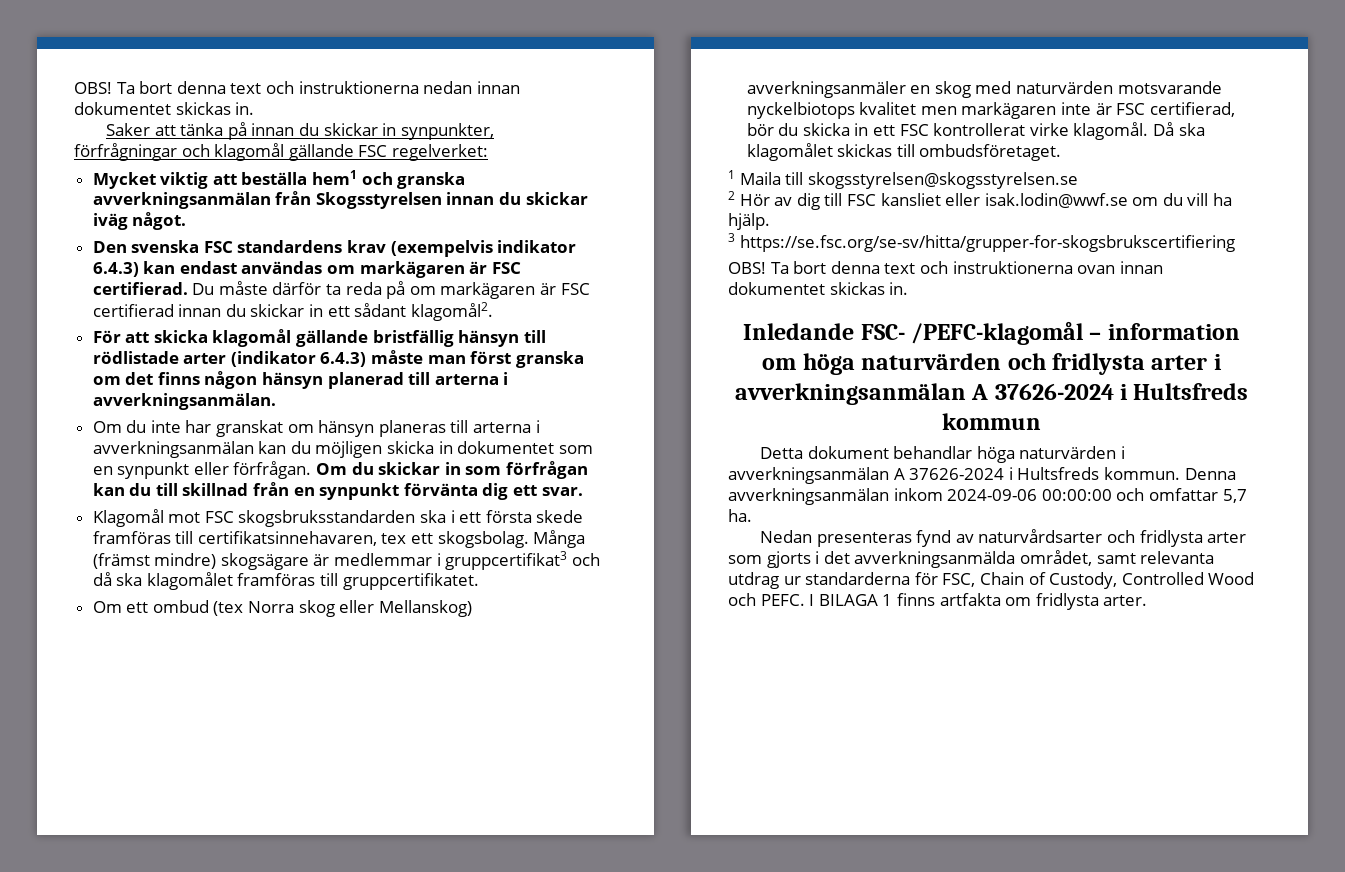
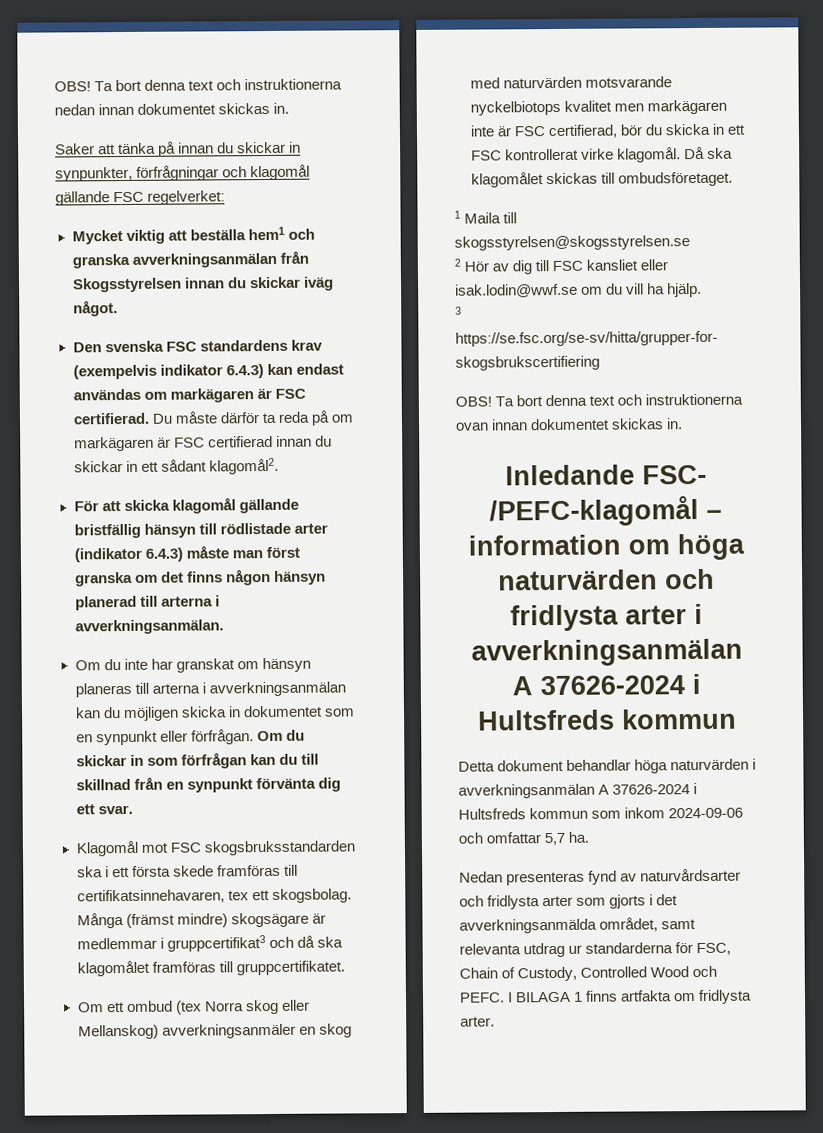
- Detta dokument behandlar höga naturvärden i avverkningsanmälan A 37626-2024 i Hultsfreds kommun. Denna avverkningsanmälan inkom 2024-09-06 00:00:00 och omfattar 5,7 ha.
+ Detta dokument behandlar höga naturvärden i avverkningsanmälan A 37626-2024 i Hultsfreds kommun som inkom 2024-09-06 och omfattar 5,7 ha.

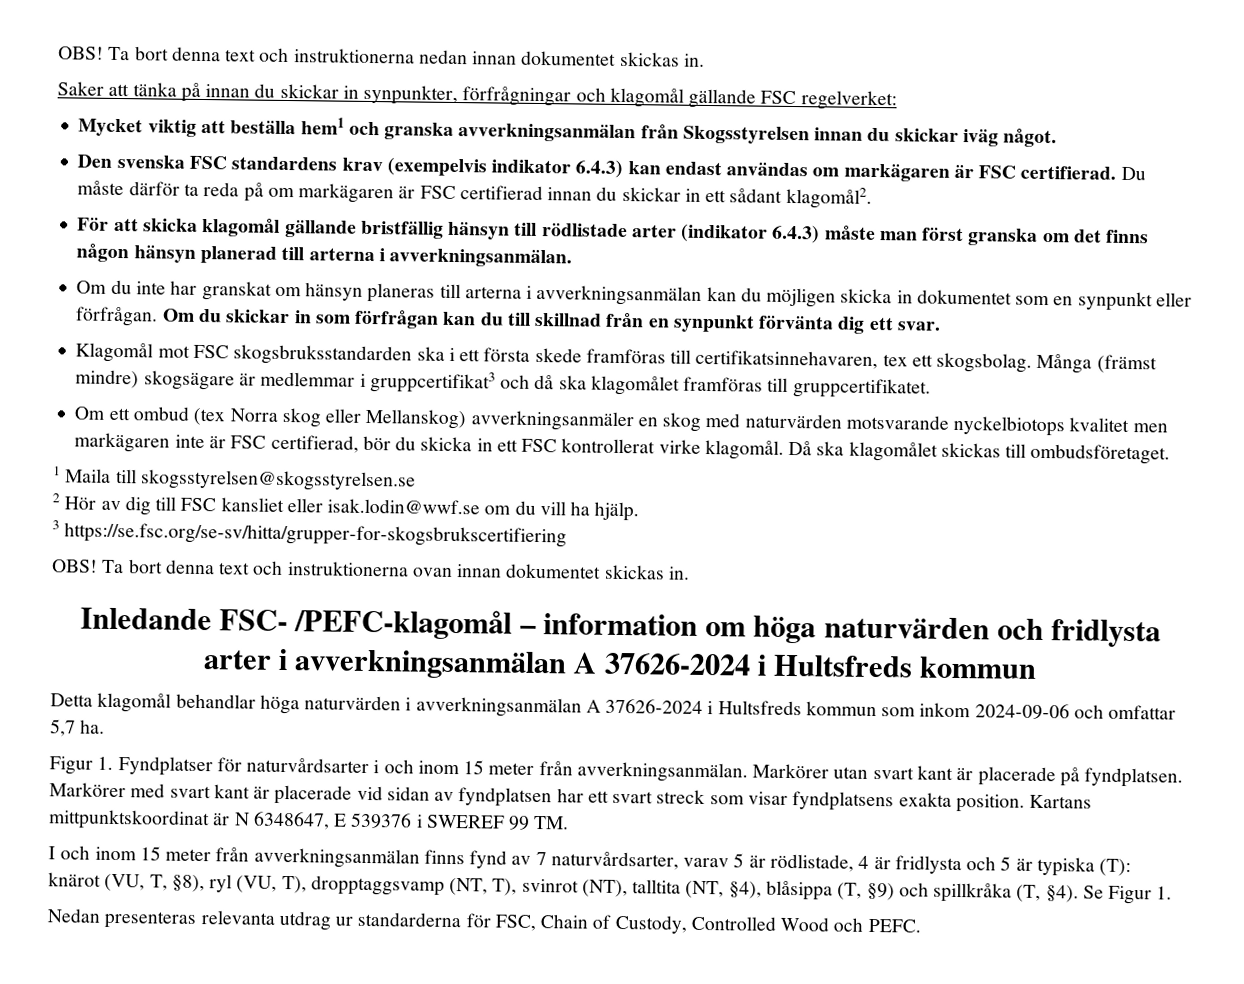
- Detta dokument behandlar höga naturvärden i avverkningsanmälan A 37626-2024 i Hultsfreds kommun som inkom 2024-09-06 och omfattar 5,7 ha.
+ Detta klagomål behandlar höga naturvärden i avverkningsanmälan A 37626-2024 i Hultsfreds kommun som inkom 2024-09-06 och omfattar 5,7 ha.
- Nedan presenteras fynd av naturvårdsarter och fridlysta arter som gjorts i det avverkningsanmälda området, samt relevanta utdrag ur standarderna för FSC, Chain of Custody, Controlled Wood och PEFC. I BILAGA 1 finns artfakta om fridlysta arter.
+ Figur 1. Fyndplatser för naturvårdsarter i och inom 15 meter från avverkningsanmälan. Markörer utan svart kant är placerade på fyndplatsen. Markörer med svart kant är placerade vid sidan av fyndplatsen har ett svart streck som visar fyndplatsens exakta position. Kartans mittpunktskoordinat är N 6348647, E 539376 i SWEREF 99 TM.
+ I och inom 15 meter från avverkningsanmälan finns fynd av 7 naturvårdsarter, varav 5 är rödlistade, 4 är fridlysta och 5 är typiska (T): knärot (VU, T, §8), ryl (VU, T), dropptaggsvamp (NT, T), svinrot (NT), talltita (NT, §4), blåsippa (T, §9) och spillkråka (T, §4). Se Figur 1.
+ Nedan presenteras relevanta utdrag ur standarderna för FSC, Chain of Custody, Controlled Wood och PEFC.

